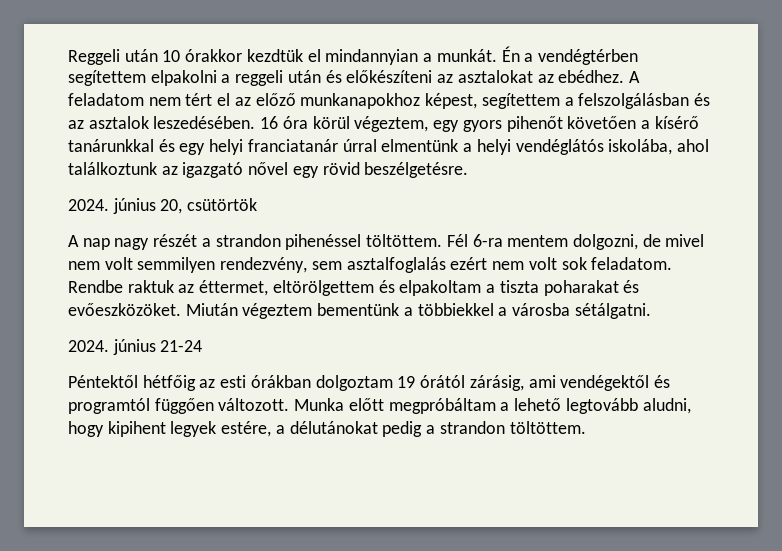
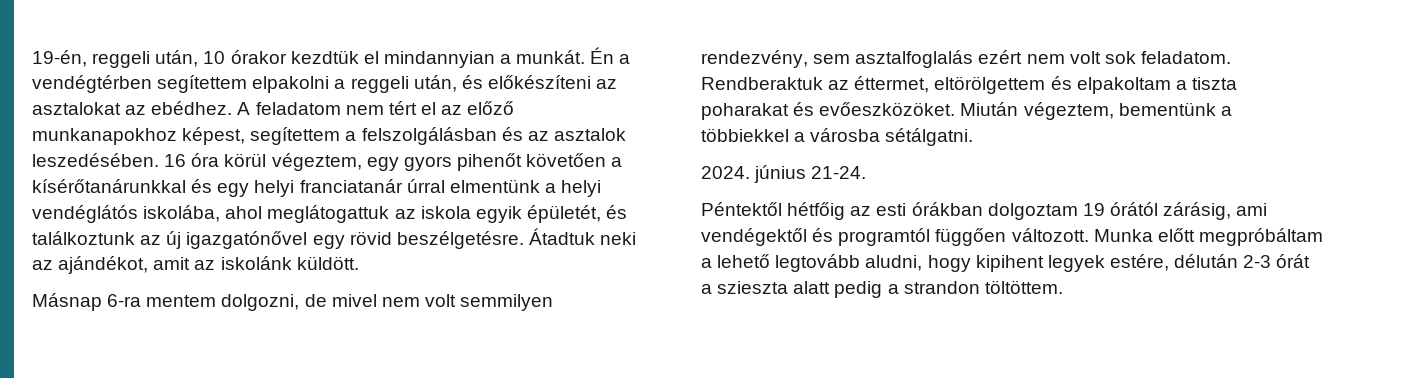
- Reggeli után 10 órakkor kezdtük el mindannyian a munkát.
+ 19-én, reggeli után, 10 órakor kezdtük el mindannyian a munkát.
- Én a vendégtérben segítettem elpakolni a reggeli után és előkészíteni az asztalokat az ebédhez.
+ Én a vendégtérben segítettem elpakolni a reggeli után, és előkészíteni az asztalokat az ebédhez.
- 16 óra körül végeztem, egy gyors pihenőt követően a kísérő tanárunkkal és egy helyi franciatanár úrral elmentünk a helyi vendéglátós iskolába, ahol találkoztunk az igazgató nővel egy rövid beszélgetésre.
- 2024. június 20, csütörtök
- A nap nagy részét a strandon pihenéssel töltöttem. Fél 6-ra mentem dolgozni, de mivel nem volt semmilyen rendezvény, sem asztalfoglalás ezért nem volt sok feladatom.
+ 16 óra körül végeztem, egy gyors pihenőt követően a kísérőtanárunkkal és egy helyi franciatanár úrral elmentünk a helyi vendéglátós iskolába, ahol meglátogattuk az iskola egyik épületét, és találkoztunk az új igazgatónővel egy rövid beszélgetésre. Átadtuk neki az ajándékot, amit az iskolánk küldött.
+ Másnap 6-ra mentem dolgozni, de mivel nem volt semmilyen rendezvény, sem asztalfoglalás ezért nem volt sok feladatom.
- Rendbe raktuk az éttermet, eltörölgettem és elpakoltam a tiszta poharakat és evőeszközöket.
+ Rendberaktuk az éttermet, eltörölgettem és elpakoltam a tiszta poharakat és evőeszközöket.
- Miután végeztem bementünk a többiekkel a városba sétálgatni.
+ Miután végeztem, bementünk a többiekkel a városba sétálgatni.
- 2024. június 21-24
+ 2024. június 21-24.
- Munka előtt megpróbáltam a lehető legtovább aludni, hogy kipihent legyek estére, a délutánokat pedig a strandon töltöttem.
+ Munka előtt megpróbáltam a lehető legtovább aludni, hogy kipihent legyek estére, délután 2-3 órát a szieszta alatt pedig a strandon töltöttem.

